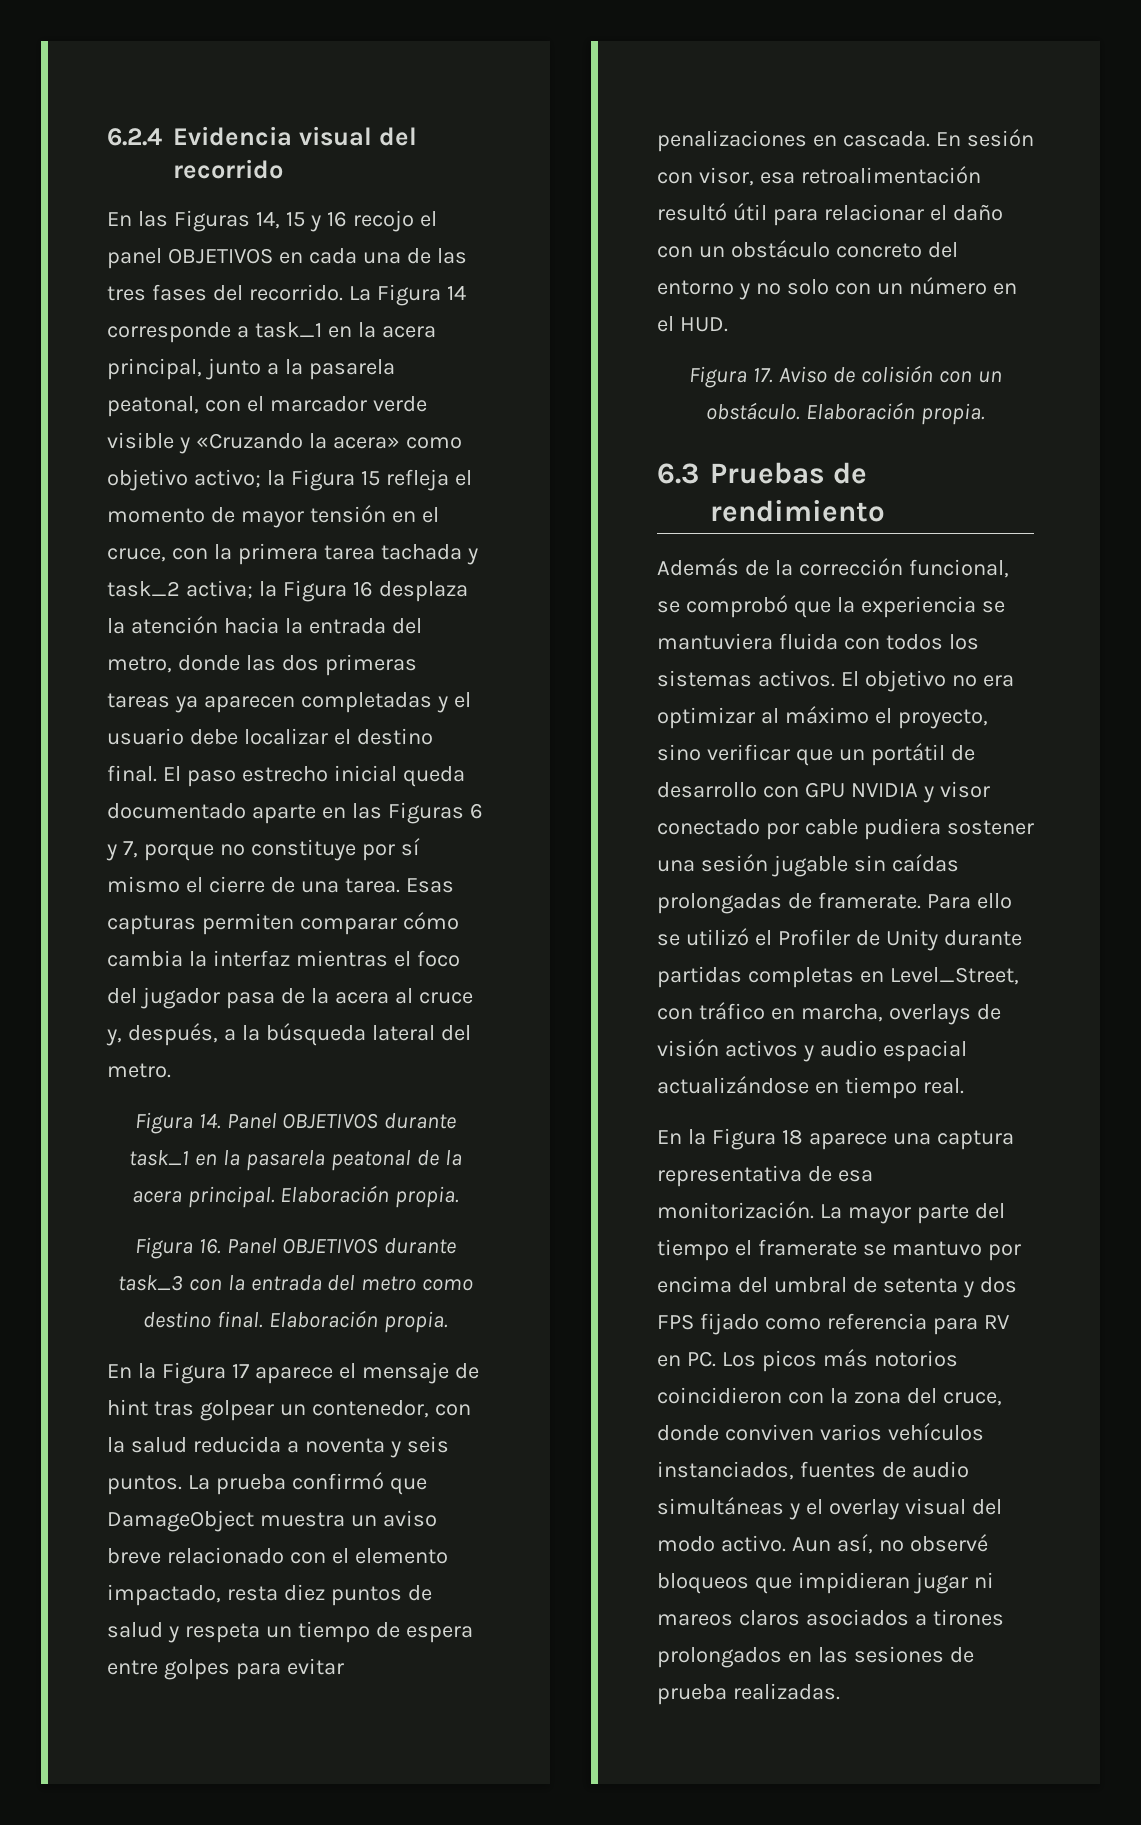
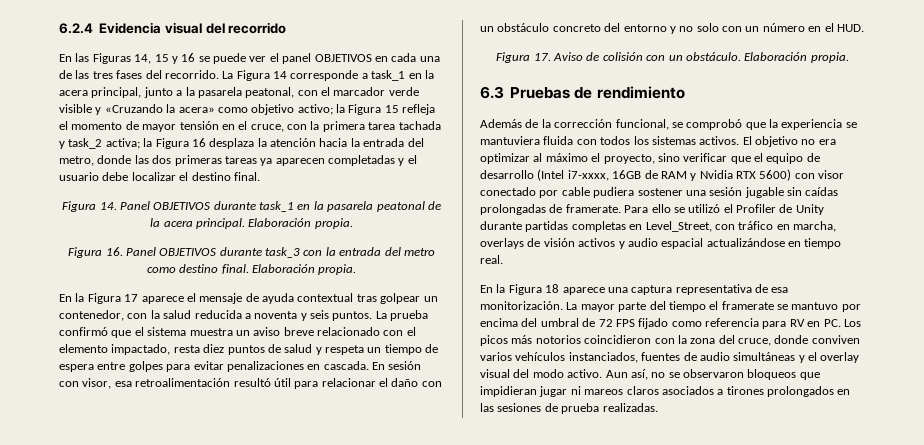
- En las Figuras 14, 15 y 16 recojo el panel OBJETIVOS en cada una de las tres fases del recorrido.
+ En las Figuras 14, 15 y 16 se puede ver el panel OBJETIVOS en cada una de las tres fases del recorrido.
- El paso estrecho inicial queda documentado aparte en las Figuras 6 y 7, porque no constituye por sí mismo el cierre de una tarea. Esas capturas permiten comparar cómo cambia la interfaz mientras el foco del jugador pasa de la acera al cruce y, después, a la búsqueda lateral del metro.
- En la Figura 17 aparece el mensaje de hint tras golpear un contenedor, con la salud reducida a noventa y seis puntos.
+ En la Figura 17 aparece el mensaje de ayuda contextual tras golpear un contenedor, con la salud reducida a noventa y seis puntos.
- La prueba confirmó que DamageObject muestra un aviso breve relacionado con el elemento impactado, resta diez puntos de salud y respeta un tiempo de espera entre golpes para evitar penalizaciones en cascada.
+ La prueba confirmó que el sistema muestra un aviso breve relacionado con el elemento impactado, resta diez puntos de salud y respeta un tiempo de espera entre golpes para evitar penalizaciones en cascada.
- El objetivo no era optimizar al máximo el proyecto, sino verificar que un portátil de desarrollo con GPU NVIDIA y visor conectado por cable pudiera sostener una sesión jugable sin caídas prolongadas de framerate.
+ El objetivo no era optimizar al máximo el proyecto, sino verificar que el equipo de desarrollo (Intel i7-xxxx, 16GB de RAM y Nvidia RTX 5600) con visor conectado por cable pudiera sostener una sesión jugable sin caídas prolongadas de framerate.
- La mayor parte del tiempo el framerate se mantuvo por encima del umbral de setenta y dos FPS fijado como referencia para RV en PC. Los picos más notorios coincidieron con la zona del cruce, donde conviven varios vehículos instanciados, fuentes de audio simultáneas y el overlay visual del modo activo.
+ La mayor parte del tiempo el framerate se mantuvo por encima del umbral de 72 FPS fijado como referencia para RV en PC. Los picos más notorios coincidieron con la zona del cruce, donde conviven varios vehículos instanciados, fuentes de audio simultáneas y el overlay visual del modo activo.
- Aun así, no observé bloqueos que impidieran jugar ni mareos claros asociados a tirones prolongados en las sesiones de prueba realizadas.
+ Aun así, no se observaron bloqueos que impidieran jugar ni mareos claros asociados a tirones prolongados en las sesiones de prueba realizadas.

